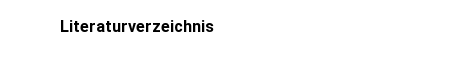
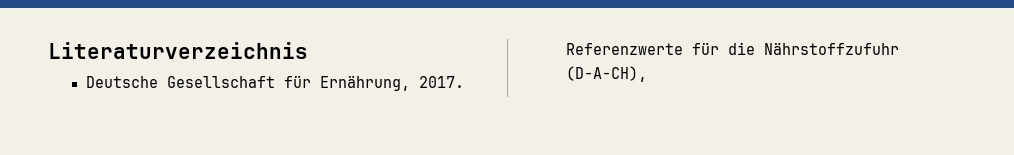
+ Deutsche Gesellschaft für Ernährung, 2017. Referenzwerte für die Nährstoffzufuhr (D-A-CH),

